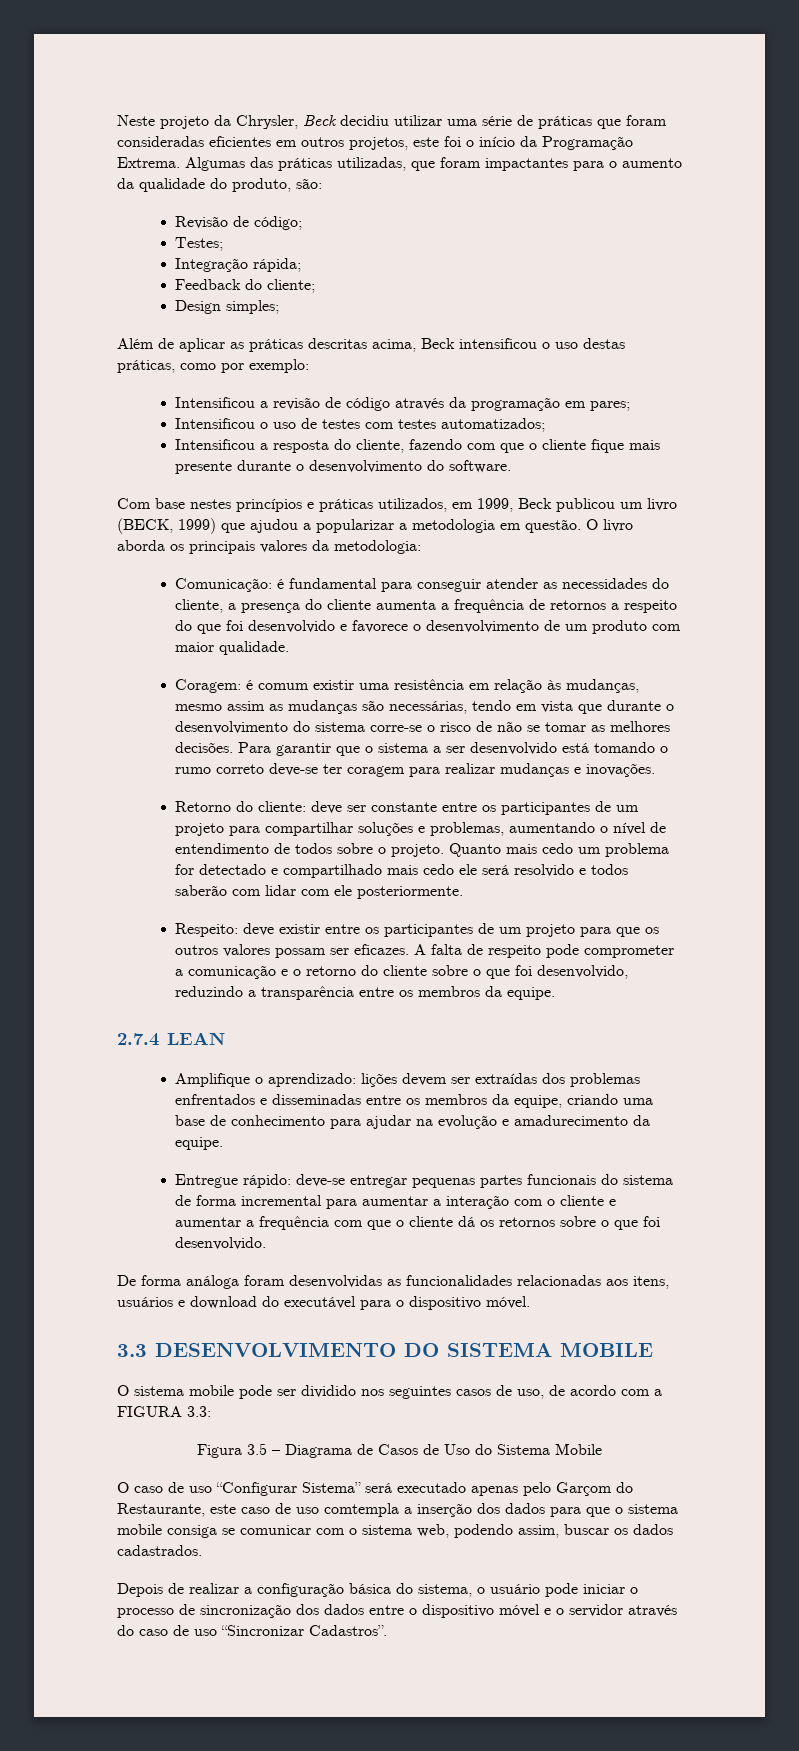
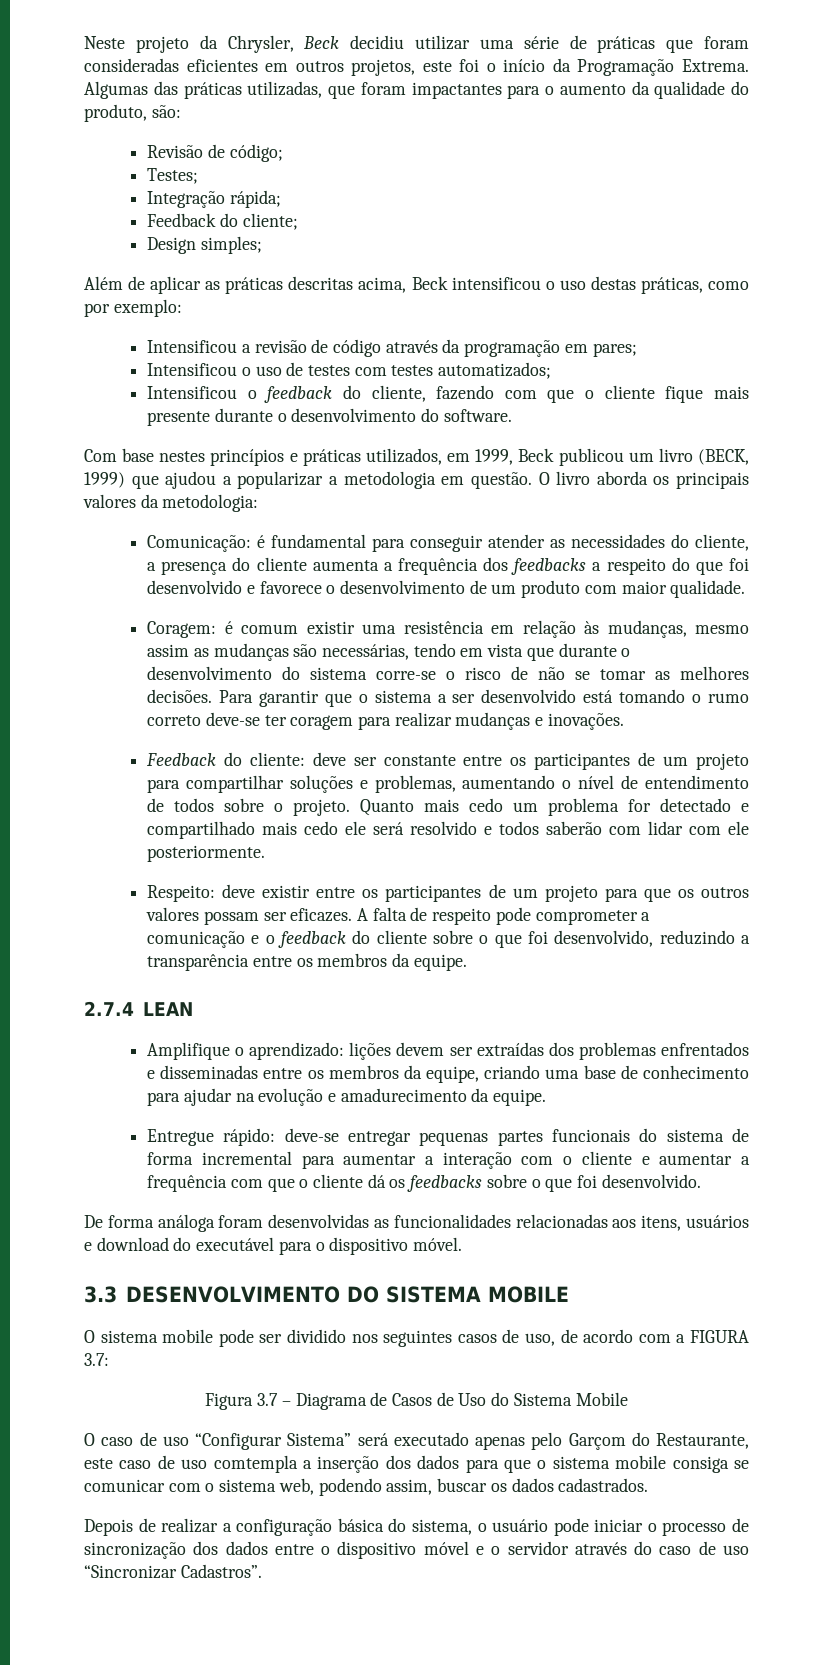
- Intensificou a resposta do cliente, fazendo com que o cliente fique mais presente durante o desenvolvimento do software.
+ Intensificou o feedback do cliente, fazendo com que o cliente fique mais presente durante o desenvolvimento do software.
- Comunicação: é fundamental para conseguir atender as necessidades do cliente, a presença do cliente aumenta a frequência de retornos a respeito do que foi desenvolvido e favorece o desenvolvimento de um produto com maior qualidade.
+ Comunicação: é fundamental para conseguir atender as necessidades do cliente, a presença do cliente aumenta a frequência dos feedbacks a respeito do que foi desenvolvido e favorece o desenvolvimento de um produto com maior qualidade.
- Retorno do cliente: deve ser constante entre os participantes de um projeto para compartilhar soluções e problemas, aumentando o nível de entendimento de todos sobre o projeto.
+ Feedback do cliente: deve ser constante entre os participantes de um projeto para compartilhar soluções e problemas, aumentando o nível de entendimento de todos sobre o projeto.
- A falta de respeito pode comprometer a comunicação e o retorno do cliente sobre o que foi desenvolvido, reduzindo a transparência entre os membros da equipe.
+ A falta de respeito pode comprometer a comunicação e o feedback do cliente sobre o que foi desenvolvido, reduzindo a transparência entre os membros da equipe.
- Entregue rápido: deve-se entregar pequenas partes funcionais do sistema de forma incremental para aumentar a interação com o cliente e aumentar a frequência com que o cliente dá os retornos sobre o que foi desenvolvido.
+ Entregue rápido: deve-se entregar pequenas partes funcionais do sistema de forma incremental para aumentar a interação com o cliente e aumentar a frequência com que o cliente dá os feedbacks sobre o que foi desenvolvido.
- O sistema mobile pode ser dividido nos seguintes casos de uso, de acordo com a FIGURA 3.3:
+ O sistema mobile pode ser dividido nos seguintes casos de uso, de acordo com a FIGURA 3.7:
- Figura 3.5 – Diagrama de Casos de Uso do Sistema Mobile
+ Figura 3.7 – Diagrama de Casos de Uso do Sistema Mobile

